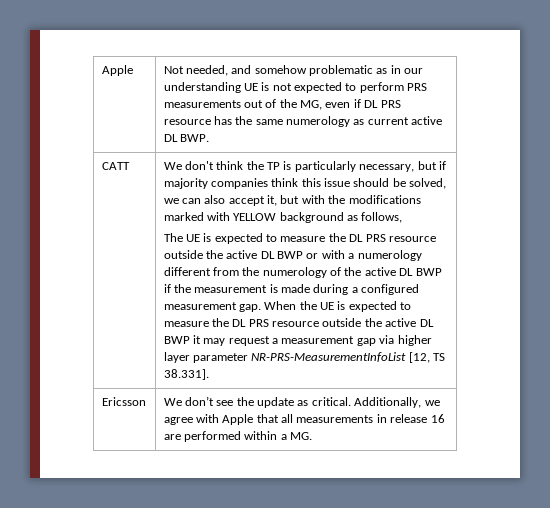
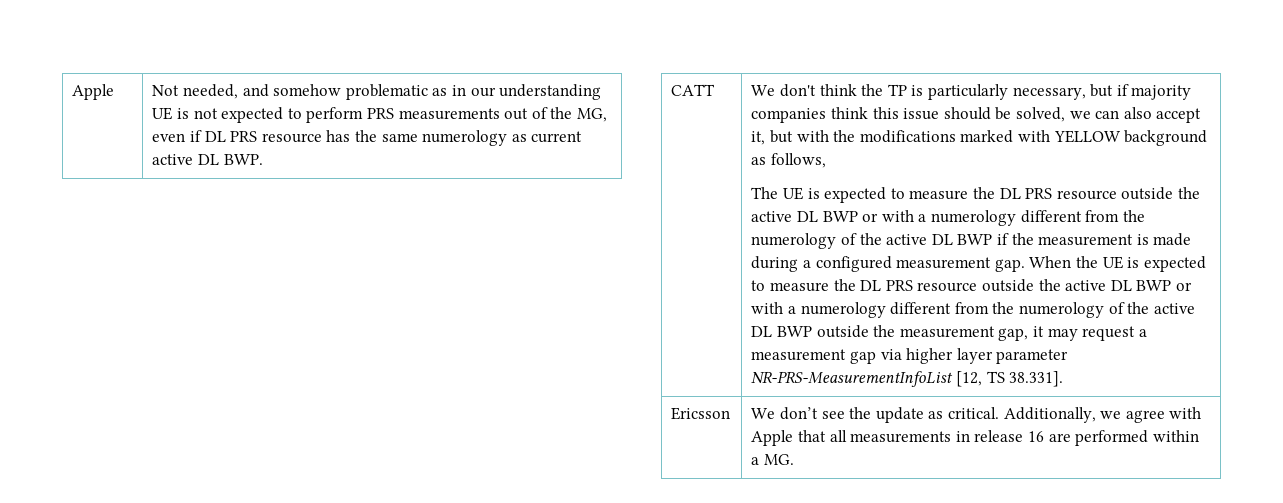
- When the UE is expected to measure the DL PRS resource outside the active DL BWP it may request a measurement gap via higher layer parameter NR-PRS-MeasurementInfoList [12, TS 38.331].
+ When the UE is expected to measure the DL PRS resource outside the active DL BWP or with a numerology different from the numerology of the active DL BWP outside the measurement gap, it may request a measurement gap via higher layer parameter NR-PRS-MeasurementInfoList [12, TS 38.331].

